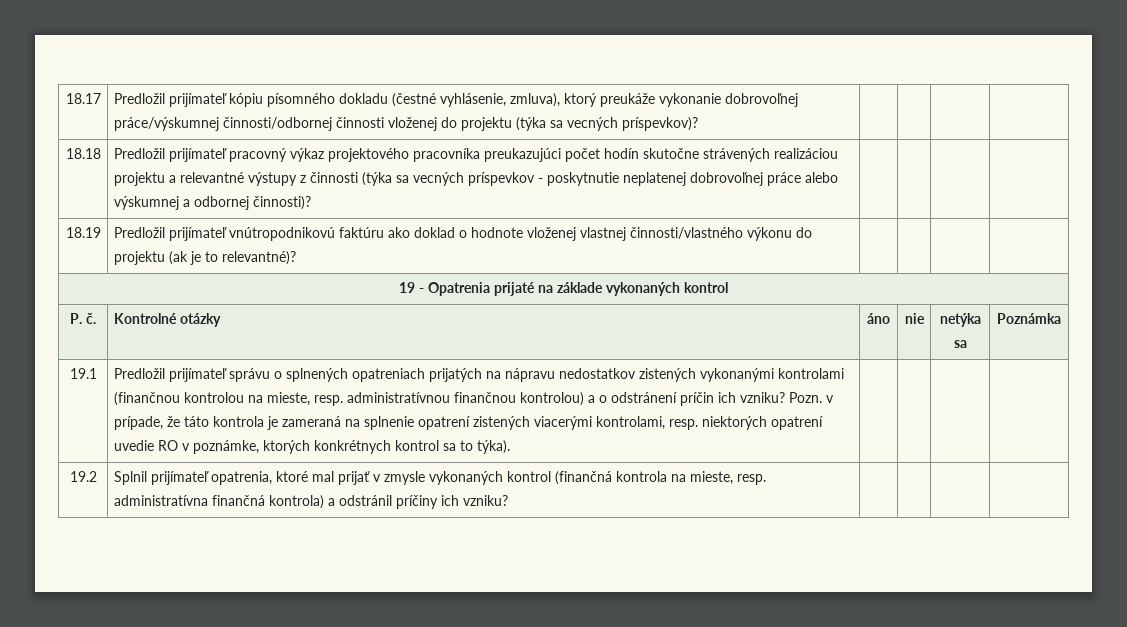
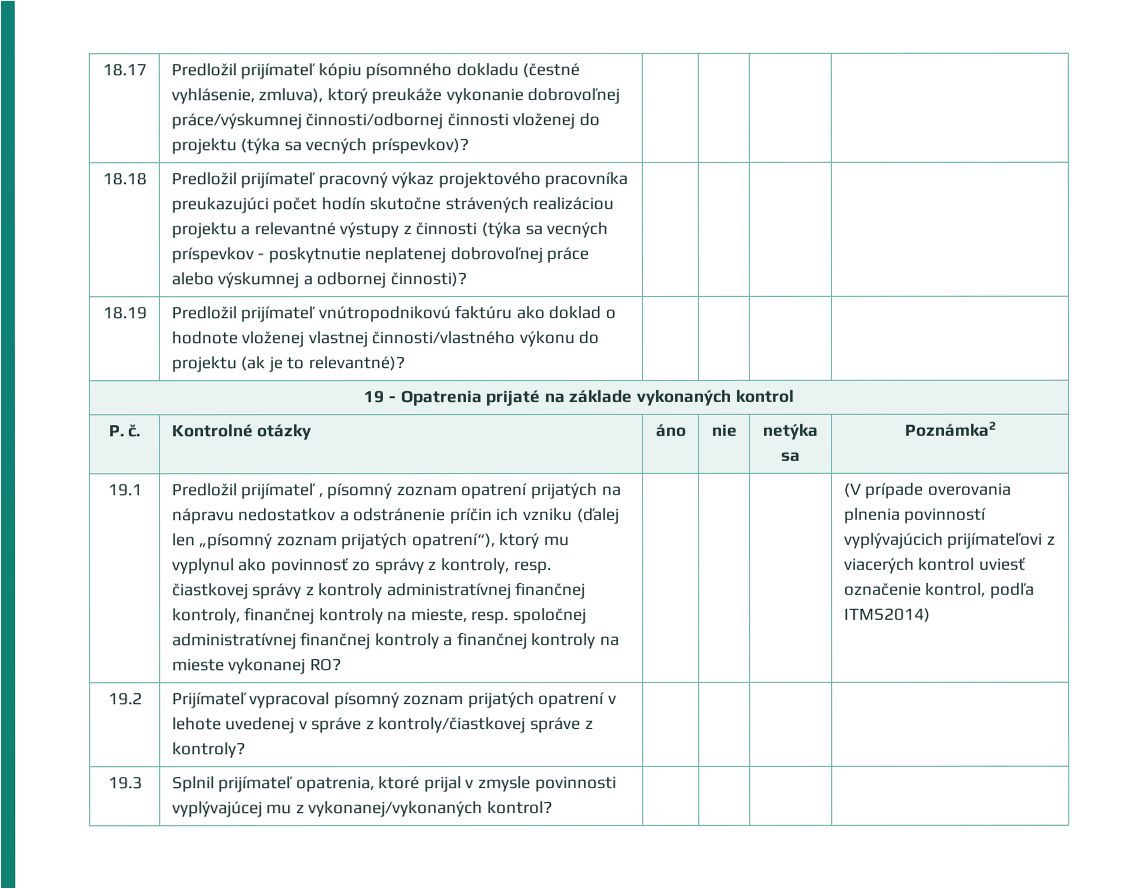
- P. č. | Kontrolné otázky | áno | nie | netýka sa | Poznámka
+ P. č. | Kontrolné otázky | áno | nie | netýka sa | Poznámka2
- Predložil prijímateľ správu o splnených opatreniach prijatých na nápravu nedostatkov zistených vykonanými kontrolami (finančnou kontrolou na mieste, resp. administratívnou finančnou kontrolou) a o odstránení príčin ich vzniku? Pozn. v prípade, že táto kontrola je zameraná na splnenie opatrení zistených viacerými kontrolami, resp. niektorých opatrení uvedie RO v poznámke, ktorých konkrétnych kontrol sa to týka). | | | |
- 19.2 | Splnil prijímateľ opatrenia, ktoré mal prijať v zmysle vykonaných kontrol (finančná kontrola na mieste, resp. administratívna finančná kontrola) a odstránil príčiny ich vzniku? | | | |
+ Predložil prijímateľ , písomný zoznam opatrení prijatých na nápravu nedostatkov a odstránenie príčin ich vzniku (ďalej len „písomný zoznam prijatých opatrení“), ktorý mu vyplynul ako povinnosť zo správy z kontroly, resp. čiastkovej správy z kontroly administratívnej finančnej kontroly, finančnej kontroly na mieste, resp. spoločnej administratívnej finančnej kontroly a finančnej kontroly na mieste vykonanej RO? | | | | (V prípade overovania plnenia povinností vyplývajúcich prijímateľovi z viacerých kontrol uviesť označenie kontrol, podľa ITMS2014)
+ 19.2 | Prijímateľ vypracoval písomný zoznam prijatých opatrení v lehote uvedenej v správe z kontroly/čiastkovej správe z kontroly? | | | |
+ 19.3 | Splnil prijímateľ opatrenia, ktoré prijal v zmysle povinnosti vyplývajúcej mu z vykonanej/vykonaných kontrol? | | | |

